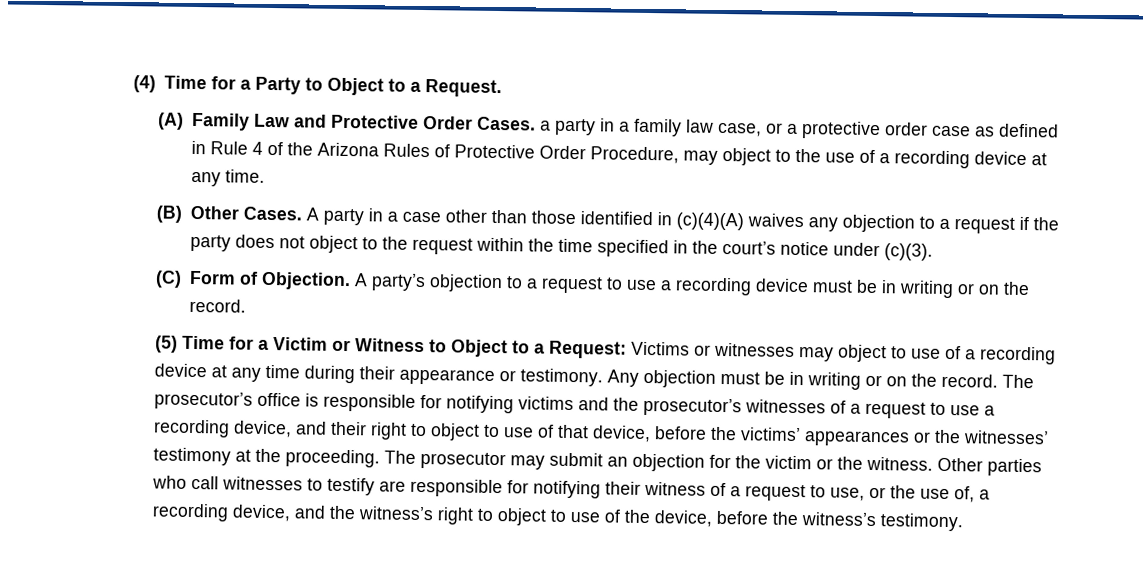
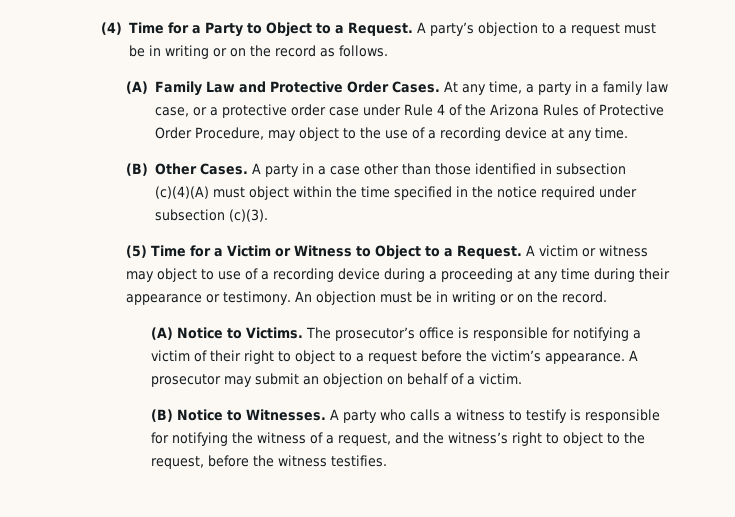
+ A party’s objection to a request must be in writing or on the record as follows.
- (A) Family Law and Protective Order Cases. a party in a family law case, or a protective order case as defined in Rule 4 of the Arizona Rules of Protective Order Procedure, may object to the use of a recording device at any time.
+ (A) Family Law and Protective Order Cases. At any time, a party in a family law case, or a protective order case under Rule 4 of the Arizona Rules of Protective Order Procedure, may object to the use of a recording device at any time.
- A party in a case other than those identified in (c)(4)(A) waives any objection to a request if the party does not object to the request within the time specified in the court’s notice under (c)(3).
- (C) Form of Objection. A party’s objection to a request to use a recording device must be in writing or on the record.
+ A party in a case other than those identified in subsection (c)(4)(A) must object within the time specified in the notice required under subsection (c)(3).
- (5) Time for a Victim or Witness to Object to a Request: Victims or witnesses may object to use of a recording device at any time during their appearance or testimony.
+ (5) Time for a Victim or Witness to Object to a Request. A victim or witness may object to use of a recording device during a proceeding at any time during their appearance or testimony.
- Any objection must be in writing or on the record.
+ An objection must be in writing or on the record.
+ (A) Notice to Victims.
- The prosecutor’s office is responsible for notifying victims and the prosecutor’s witnesses of a request to use a recording device, and their right to object to use of that device, before the victims’ appearances or the witnesses’ testimony at the proceeding. The prosecutor may submit an objection for the victim or the witness. Other parties who call witnesses to testify are responsible for notifying their witness of a request to use, or the use of, a recording device, and the witness’s right to object to use of the device, before the witness’s testimony.
+ The prosecutor’s office is responsible for notifying a victim of their right to object to a request before the victim’s appearance. A prosecutor may submit an objection on behalf of a victim.
+ (B) Notice to Witnesses. A party who calls a witness to testify is responsible for notifying the witness of a request, and the witness’s right to object to the request, before the witness testifies.

